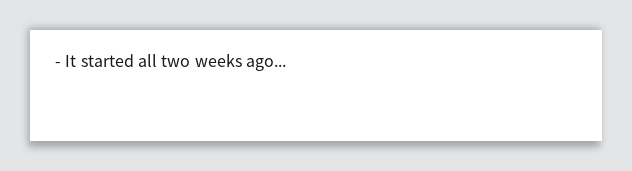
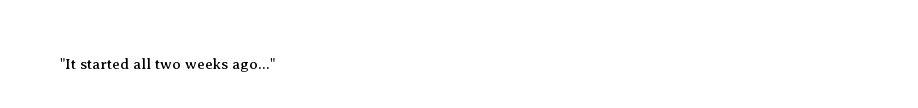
- - It started all two weeks ago...
+ "It started all two weeks ago..."

